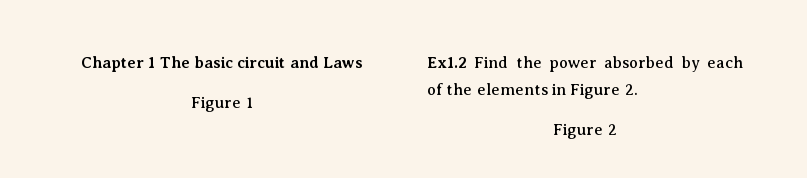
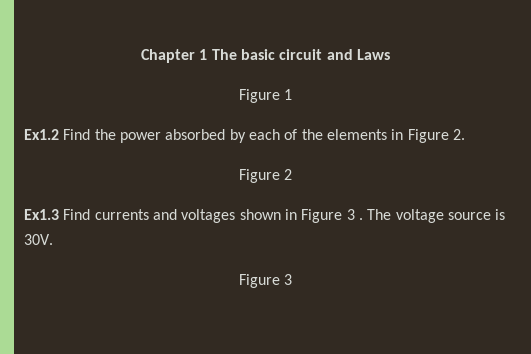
+ Ex1.3 Find currents and voltages shown in Figure 3 . The voltage source is 30V.
+ Figure 3

